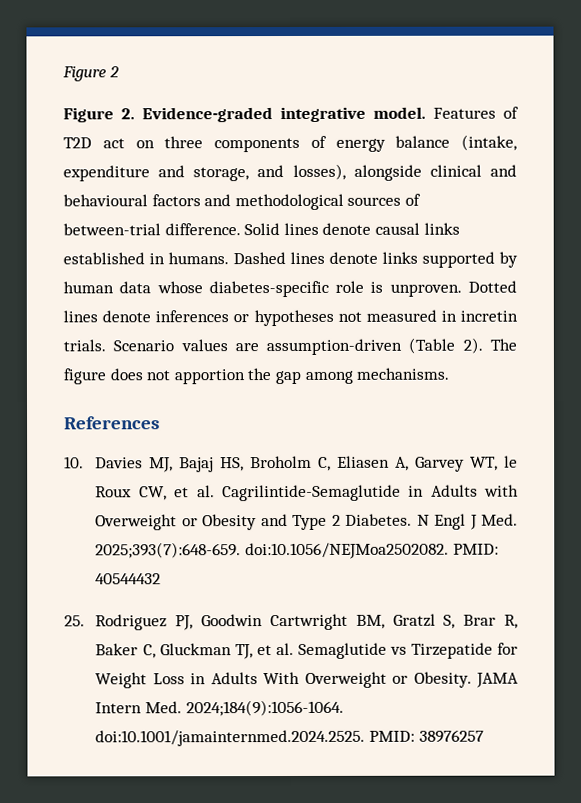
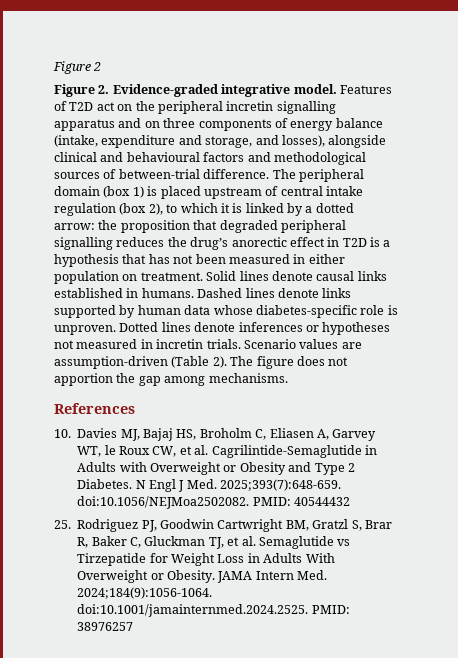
- Features of T2D act on three components of energy balance (intake, expenditure and storage, and losses), alongside clinical and behavioural factors and methodological sources of between-trial difference.
+ Features of T2D act on the peripheral incretin signalling apparatus and on three components of energy balance (intake, expenditure and storage, and losses), alongside clinical and behavioural factors and methodological sources of between-trial difference.
+ The peripheral domain (box 1) is placed upstream of central intake regulation (box 2), to which it is linked by a dotted arrow: the proposition that degraded peripheral signalling reduces the drug’s anorectic effect in T2D is a hypothesis that has not been measured in either population on treatment.

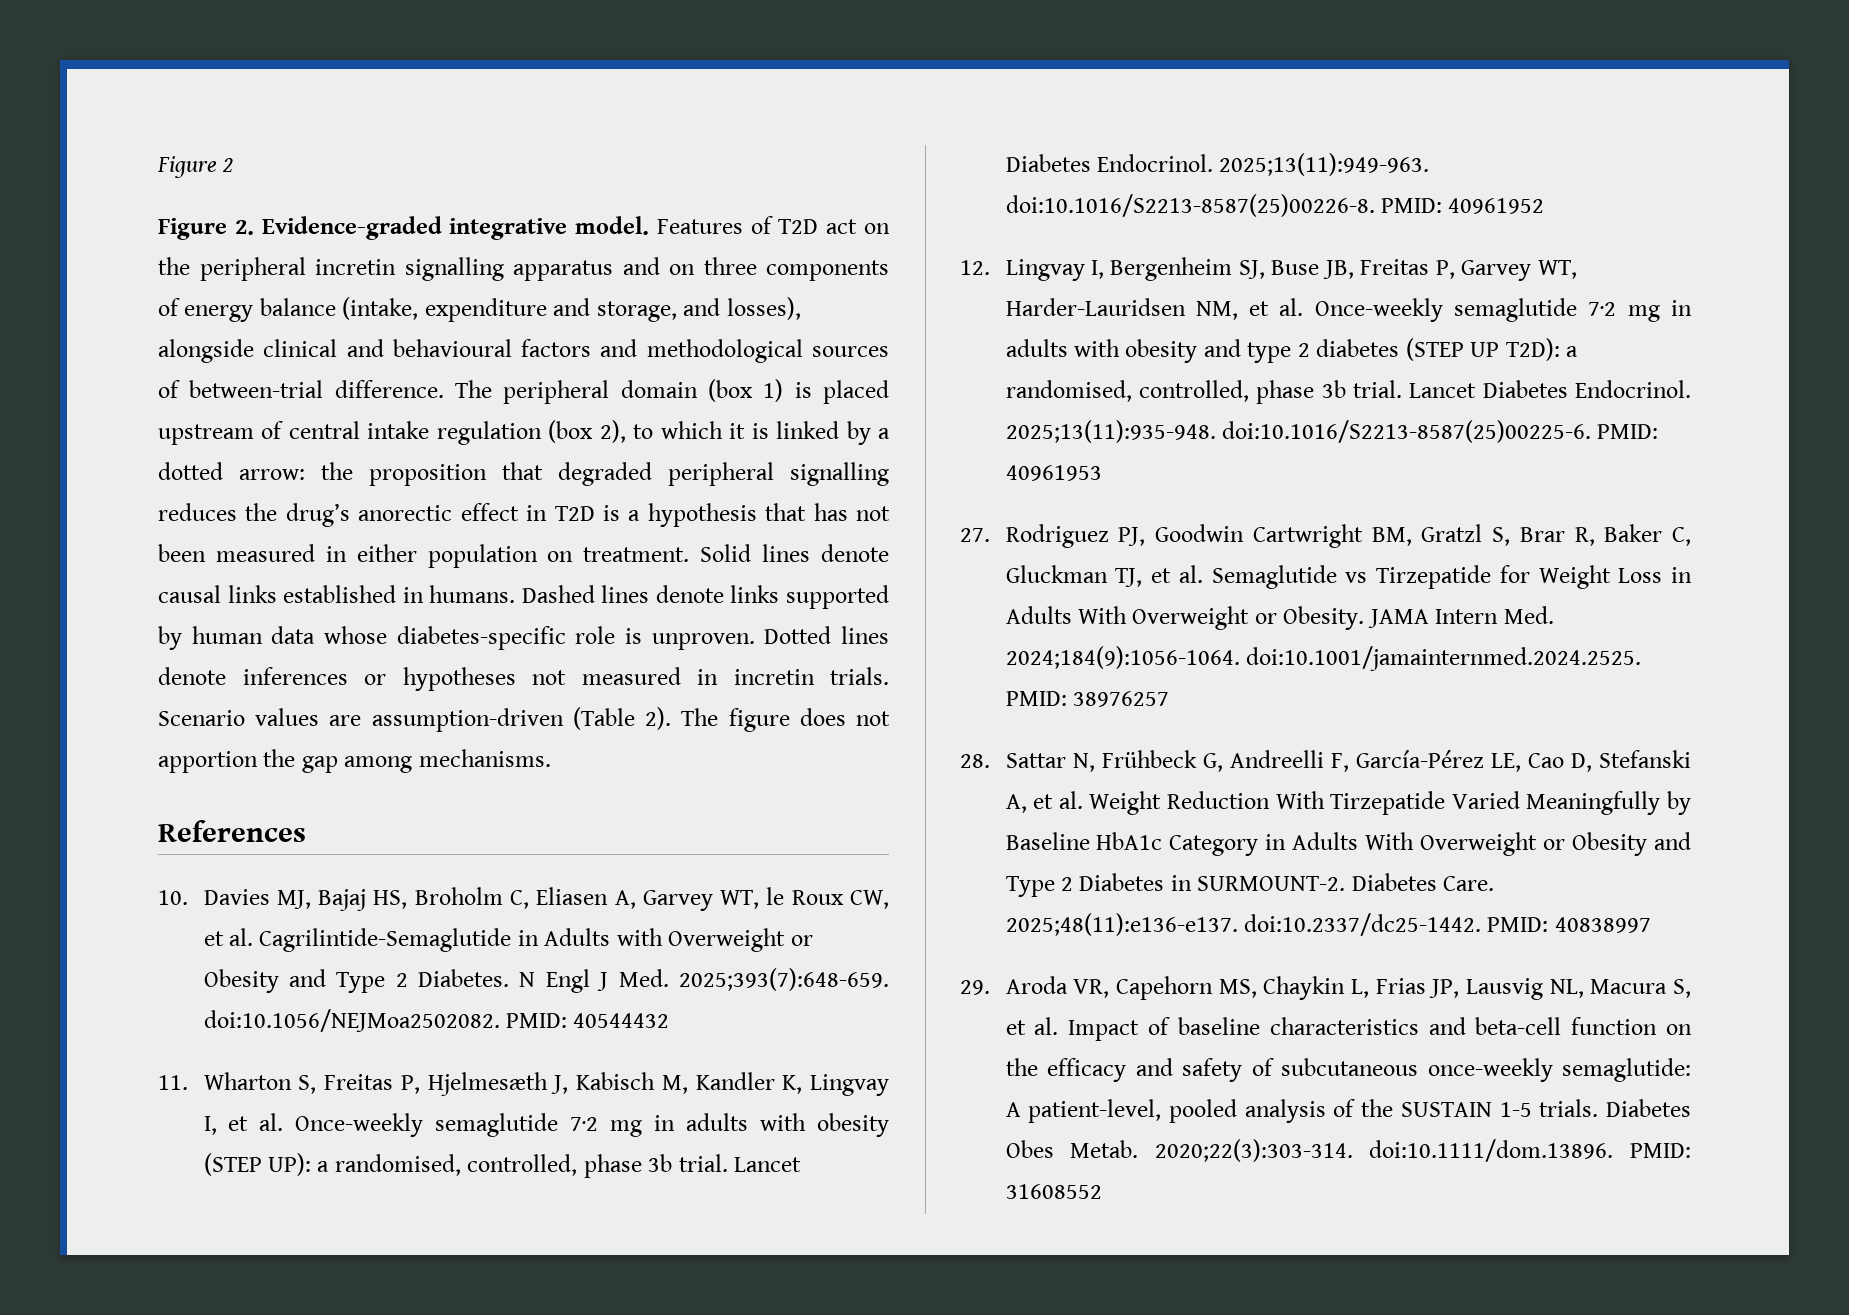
- 25. Rodriguez PJ, Goodwin Cartwright BM, Gratzl S, Brar R, Baker C, Gluckman TJ, et al. Semaglutide vs Tirzepatide for Weight Loss in Adults With Overweight or Obesity.
+ 11. Wharton S, Freitas P, Hjelmesæth J, Kabisch M, Kandler K, Lingvay I, et al. Once-weekly semaglutide 7·2 mg in adults with obesity (STEP UP): a randomised, controlled, phase 3b trial. Lancet Diabetes Endocrinol. 2025;13(11):949-963. doi:10.1016/S2213-8587(25)00226-8. PMID: 40961952
+ 12. Lingvay I, Bergenheim SJ, Buse JB, Freitas P, Garvey WT, Harder-Lauridsen NM, et al. Once-weekly semaglutide 7·2 mg in adults with obesity and type 2 diabetes (STEP UP T2D): a randomised, controlled, phase 3b trial. Lancet Diabetes Endocrinol. 2025;13(11):935-948. doi:10.1016/S2213-8587(25)00225-6. PMID: 40961953
+ 27. Rodriguez PJ, Goodwin Cartwright BM, Gratzl S, Brar R, Baker C, Gluckman TJ, et al. Semaglutide vs Tirzepatide for Weight Loss in Adults With Overweight or Obesity.
+ 28. Sattar N, Frühbeck G, Andreelli F, García-Pérez LE, Cao D, Stefanski A, et al. Weight Reduction With Tirzepatide Varied Meaningfully by Baseline HbA1c Category in Adults With Overweight or Obesity and Type 2 Diabetes in SURMOUNT-2. Diabetes Care. 2025;48(11):e136-e137. doi:10.2337/dc25-1442. PMID: 40838997
+ 29. Aroda VR, Capehorn MS, Chaykin L, Frias JP, Lausvig NL, Macura S, et al. Impact of baseline characteristics and beta-cell function on the efficacy and safety of subcutaneous once-weekly semaglutide: A patient-level, pooled analysis of the SUSTAIN 1-5 trials. Diabetes Obes Metab. 2020;22(3):303-314. doi:10.1111/dom.13896. PMID: 31608552

